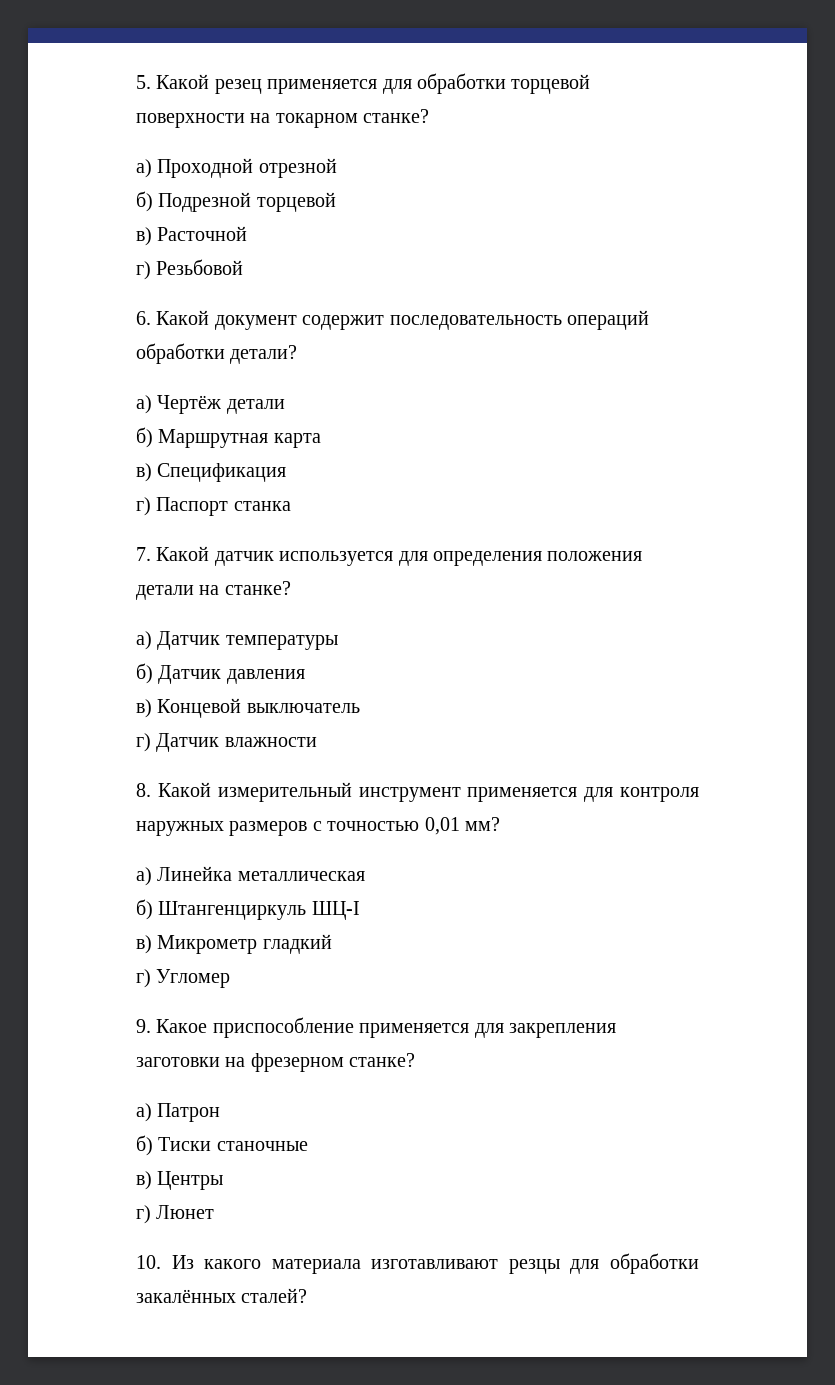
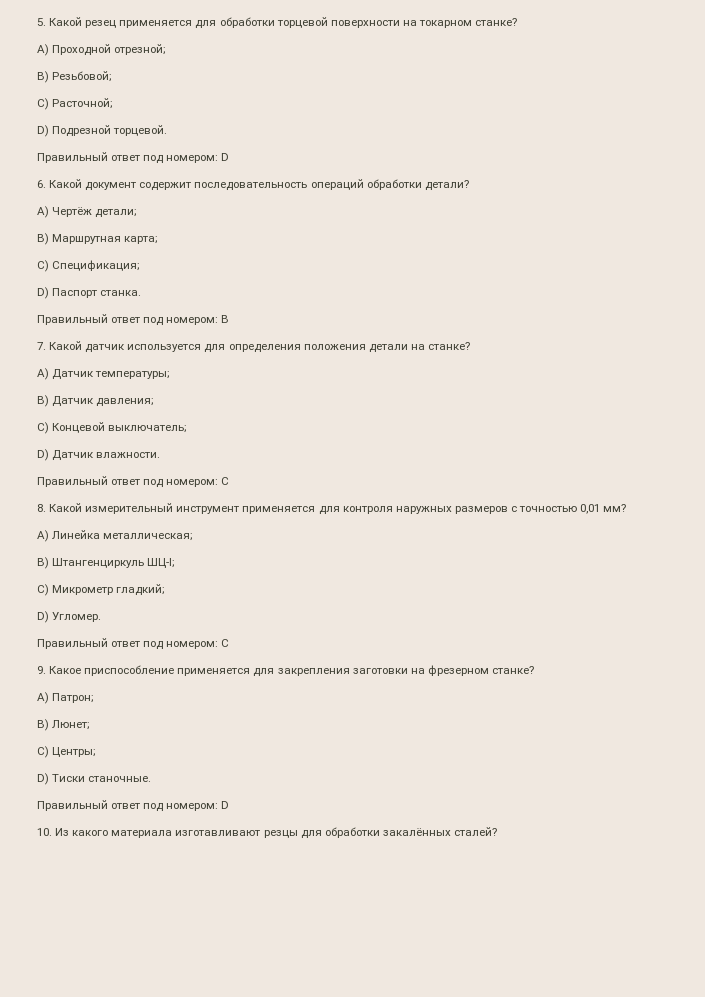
- а) Проходной отрезной
- б) Подрезной торцевой
- в) Расточной
- г) Резьбовой
+ A) Проходной отрезной;
+ B) Резьбовой;
+ C) Расточной;
+ D) Подрезной торцевой.
+ Правильный ответ под номером: D
- а) Чертёж детали
- б) Маршрутная карта
- в) Спецификация
- г) Паспорт станка
+ A) Чертёж детали;
+ B) Маршрутная карта;
+ C) Спецификация;
+ D) Паспорт станка.
+ Правильный ответ под номером: B
- а) Датчик температуры
- б) Датчик давления
- в) Концевой выключатель
- г) Датчик влажности
+ A) Датчик температуры;
+ B) Датчик давления;
+ C) Концевой выключатель;
+ D) Датчик влажности.
+ Правильный ответ под номером: C
- а) Линейка металлическая
- б) Штангенциркуль ШЦ-I
- в) Микрометр гладкий
- г) Угломер
+ A) Линейка металлическая;
+ B) Штангенциркуль ШЦ-I;
+ C) Микрометр гладкий;
+ D) Угломер.
+ Правильный ответ под номером: C
- а) Патрон
- б) Тиски станочные
- в) Центры
- г) Люнет
+ A) Патрон;
+ B) Люнет;
+ C) Центры;
+ D) Тиски станочные.
+ Правильный ответ под номером: D

